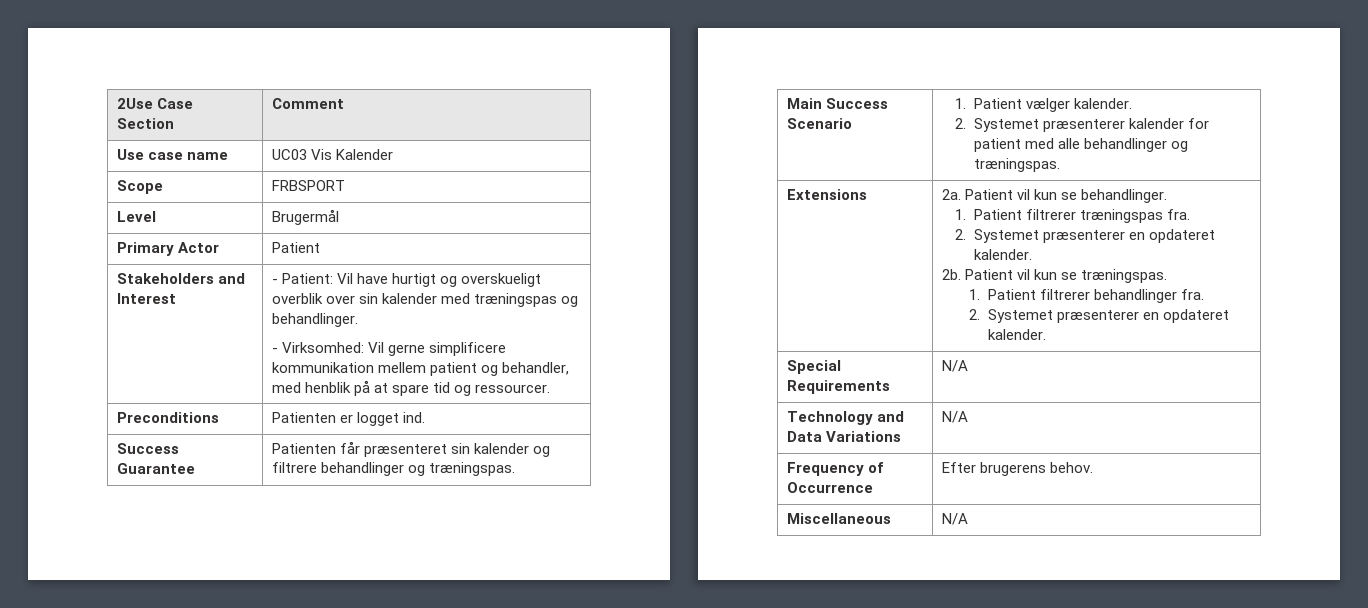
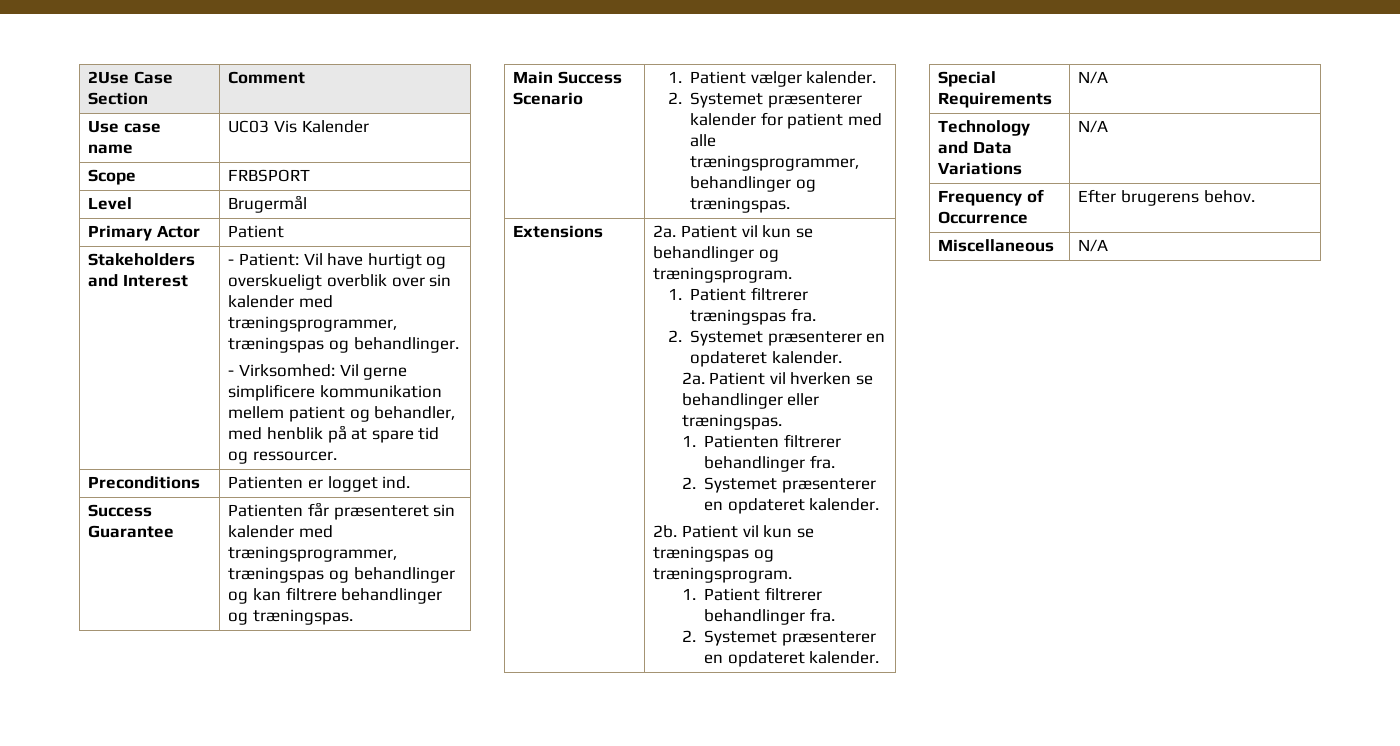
- Stakeholders and Interest | - Patient: Vil have hurtigt og overskueligt overblik over sin kalender med træningspas og behandlinger.
+ Stakeholders and Interest | - Patient: Vil have hurtigt og overskueligt overblik over sin kalender med træningsprogrammer, træningspas og behandlinger.
- Success Guarantee | Patienten får præsenteret sin kalender og filtrere behandlinger og træningspas.
+ Success Guarantee | Patienten får præsenteret sin kalender med træningsprogrammer, træningspas og behandlinger og kan filtrere behandlinger og træningspas.
  Main Success Scenario | 1. Patient vælger kalender.
- 2. Systemet præsenterer kalender for patient med alle behandlinger og træningspas.
+ 2. Systemet præsenterer kalender for patient med alle træningsprogrammer, behandlinger og træningspas.
- Patient vil kun se behandlinger.
+ Patient vil kun se behandlinger og træningsprogram.
+ 2a. Patient vil hverken se behandlinger eller træningspas.
+ 1. Patienten filtrerer behandlinger fra.
+ 2. Systemet præsenterer en opdateret kalender.
- Patient vil kun se træningspas.
+ Patient vil kun se træningspas og træningsprogram.

